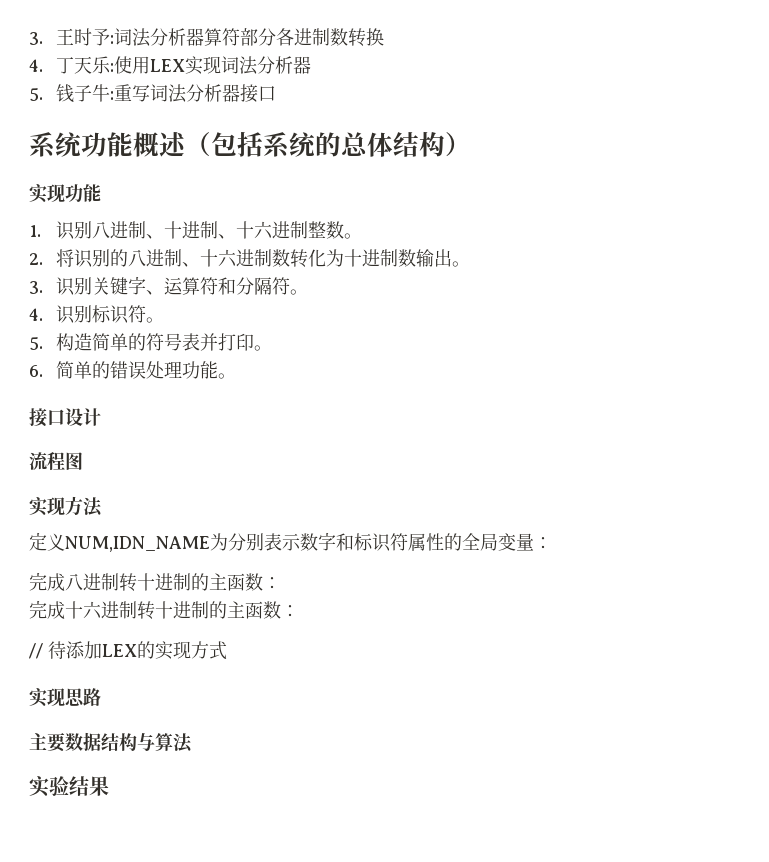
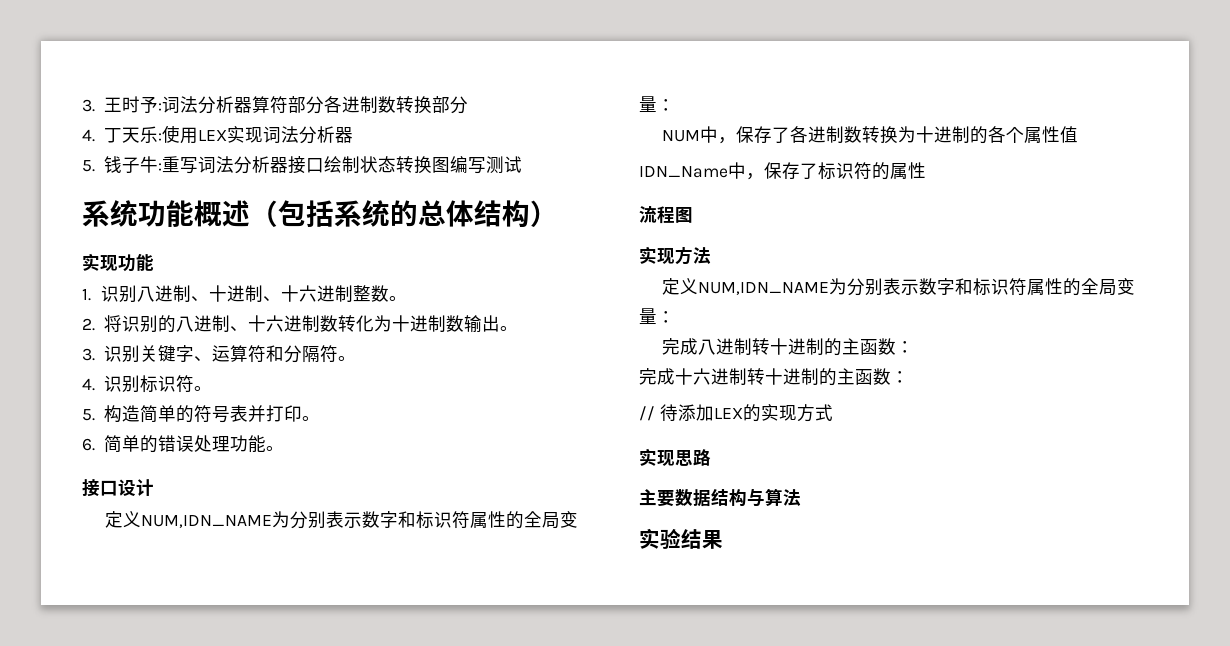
- 3.王时予:词法分析器算符部分各进制数转换
+ 3.王时予:词法分析器算符部分各进制数转换部分
- 5.钱子牛:重写词法分析器接口
+ 5.钱子牛:重写词法分析器接口绘制状态转换图编写测试
  接口设计
+ 定义NUM,IDN_NAME为分别表示数字和标识符属性的全局变量：
+ NUM中，保存了各进制数转换为十进制的各个属性值
+ IDN_Name中，保存了标识符的属性

